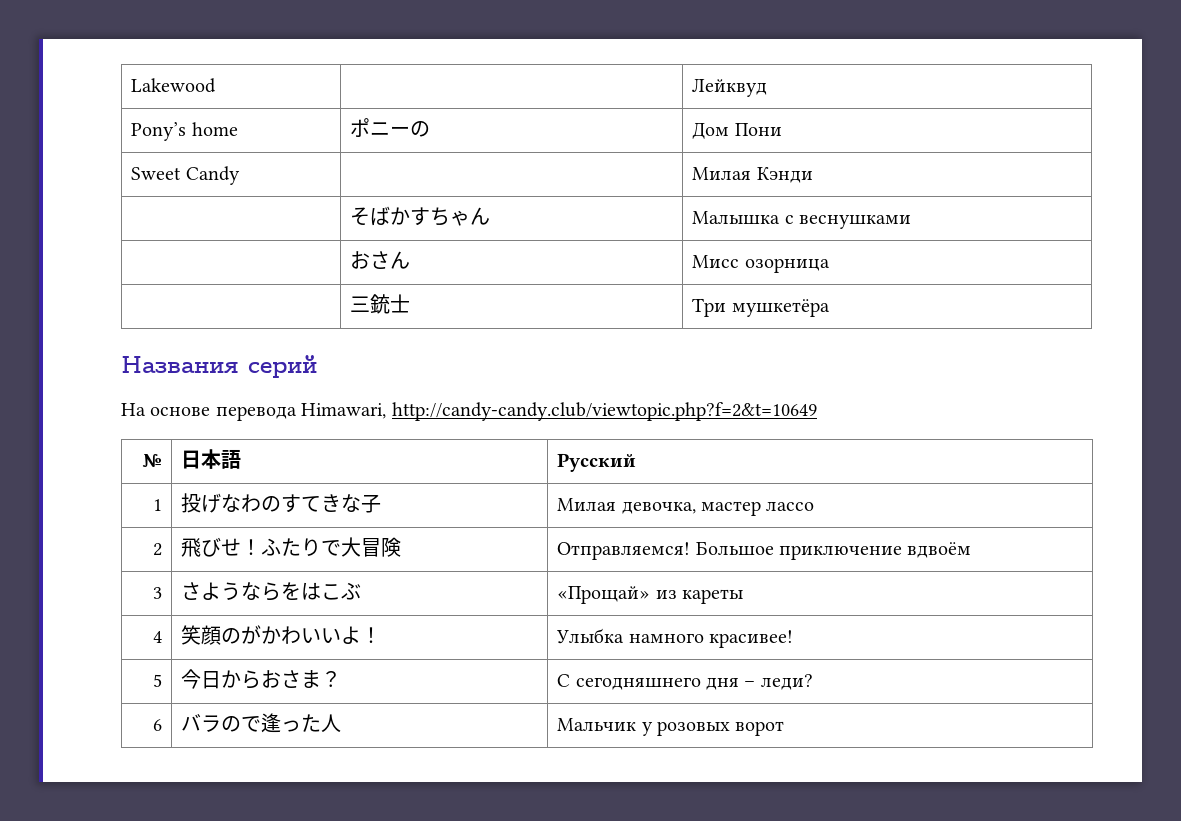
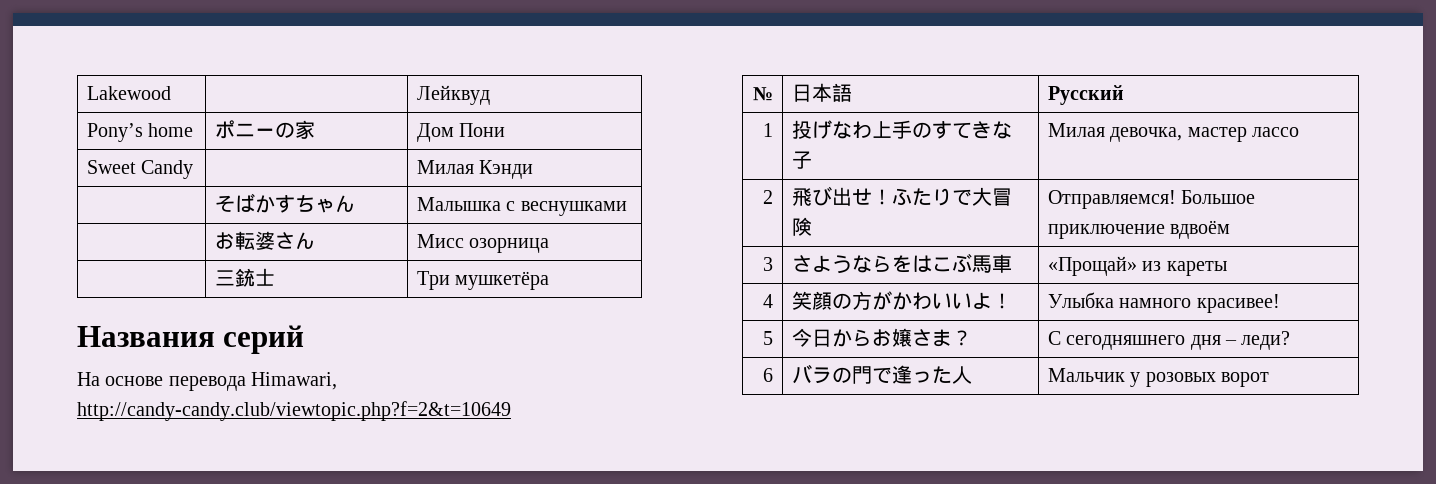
- Pony’s home | ポニーの | Дом Пони
+ Pony’s home | ポニーの家 | Дом Пони
- | おさん | Мисс озорница
+ | お転婆さん | Мисс озорница
- 1 | 投げなわのすてきな子 | Милая девочка, мастер лассо
+ 1 | 投げなわ上手のすてきな子 | Милая девочка, мастер лассо
- 2 | 飛びせ！ふたりで大冒険 | Отправляемся! Большое приключение вдвоём
+ 2 | 飛び出せ！ふたりで大冒険 | Отправляемся! Большое приключение вдвоём
- 3 | さようならをはこぶ | «Прощай» из кареты
+ 3 | さようならをはこぶ馬車 | «Прощай» из кареты
- 4 | 笑顔のがかわいいよ！ | Улыбка намного красивее!
+ 4 | 笑顔の方がかわいいよ！ | Улыбка намного красивее!
- 5 | 今日からおさま？ | С сегодняшнего дня – леди?
+ 5 | 今日からお嬢さま？ | С сегодняшнего дня – леди?
- 6 | バラので逢った人 | Мальчик у розовых ворот
+ 6 | バラの門で逢った人 | Мальчик у розовых ворот

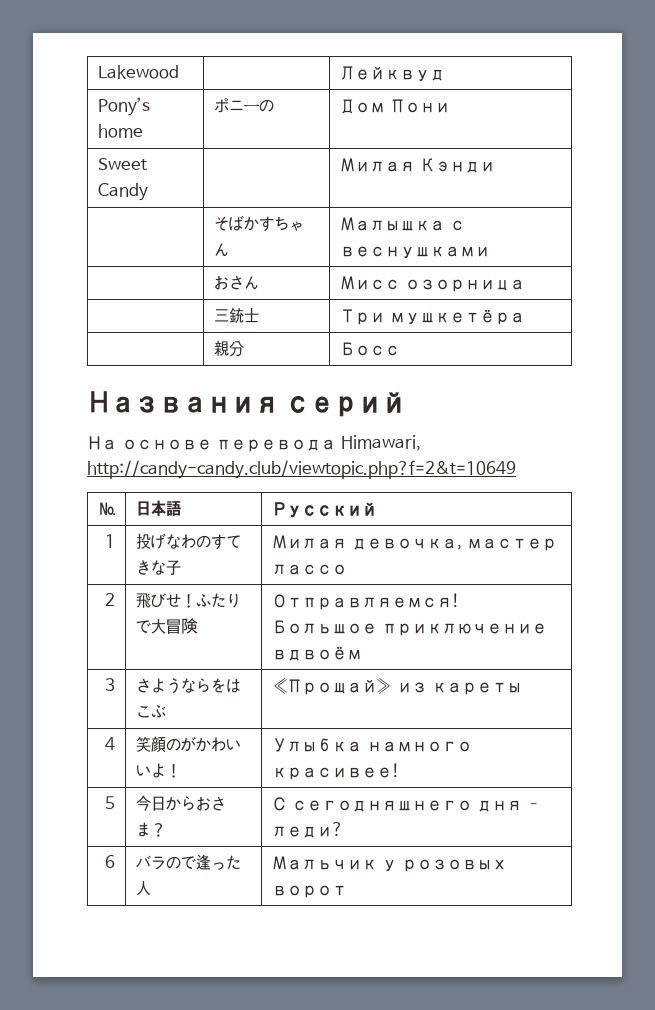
- Pony’s home | ポニーの家 | Дом Пони
+ Pony’s home | ポニーの | Дом Пони
- | お転婆さん | Мисс озорница
+ | おさん | Мисс озорница
+ | 親分 | Босс
- 1 | 投げなわ上手のすてきな子 | Милая девочка, мастер лассо
+ 1 | 投げなわのすてきな子 | Милая девочка, мастер лассо
- 2 | 飛び出せ！ふたりで大冒険 | Отправляемся! Большое приключение вдвоём
+ 2 | 飛びせ！ふたりで大冒険 | Отправляемся! Большое приключение вдвоём
- 3 | さようならをはこぶ馬車 | «Прощай» из кареты
+ 3 | さようならをはこぶ | «Прощай» из кареты
- 4 | 笑顔の方がかわいいよ！ | Улыбка намного красивее!
+ 4 | 笑顔のがかわいいよ！ | Улыбка намного красивее!
- 5 | 今日からお嬢さま？ | С сегодняшнего дня – леди?
+ 5 | 今日からおさま？ | С сегодняшнего дня – леди?
- 6 | バラの門で逢った人 | Мальчик у розовых ворот
+ 6 | バラので逢った人 | Мальчик у розовых ворот

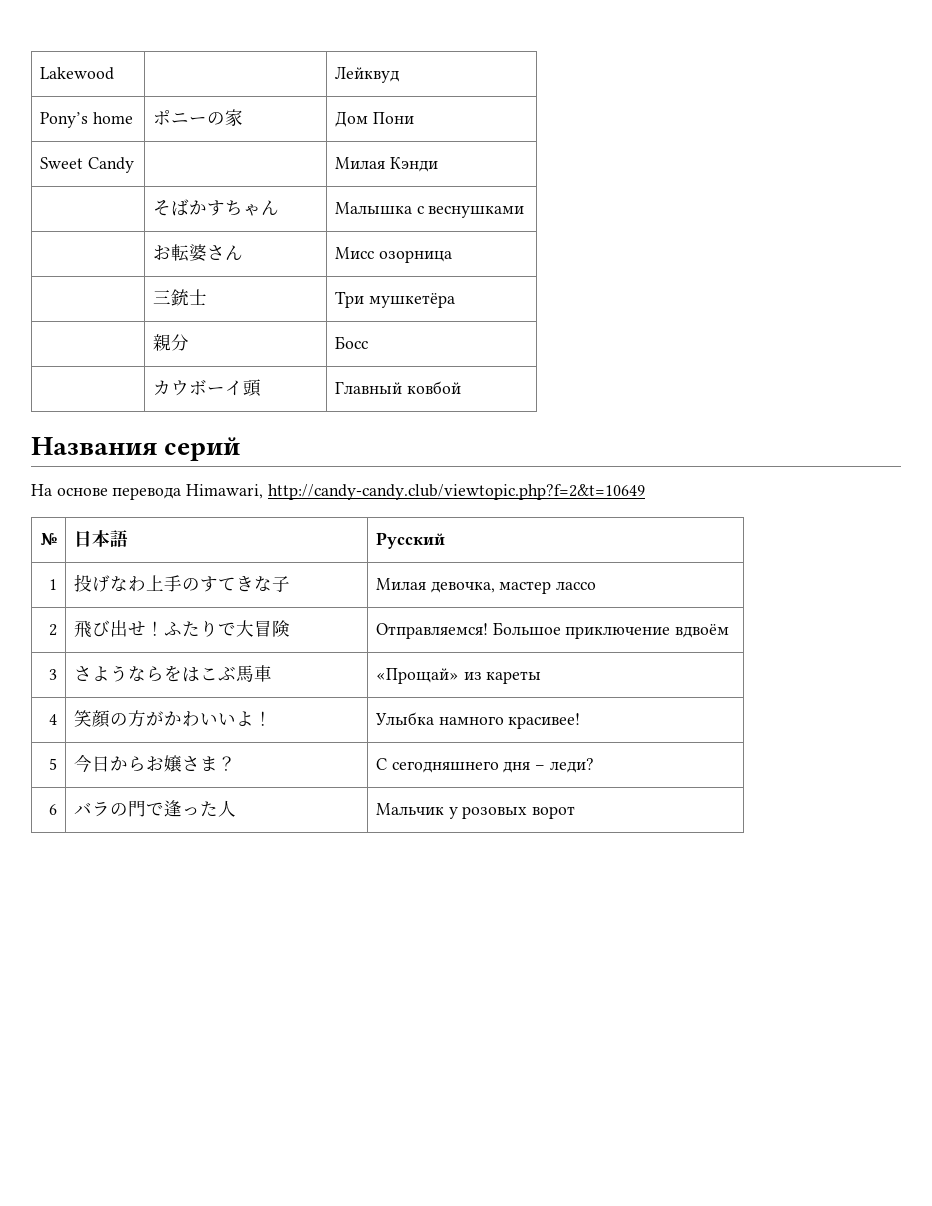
- Pony’s home | ポニーの | Дом Пони
+ Pony’s home | ポニーの家 | Дом Пони
- | おさん | Мисс озорница
+ | お転婆さん | Мисс озорница
+ | カウボーイ頭 | Главный ковбой
- 1 | 投げなわのすてきな子 | Милая девочка, мастер лассо
+ 1 | 投げなわ上手のすてきな子 | Милая девочка, мастер лассо
- 2 | 飛びせ！ふたりで大冒険 | Отправляемся! Большое приключение вдвоём
+ 2 | 飛び出せ！ふたりで大冒険 | Отправляемся! Большое приключение вдвоём
- 3 | さようならをはこぶ | «Прощай» из кареты
+ 3 | さようならをはこぶ馬車 | «Прощай» из кареты
- 4 | 笑顔のがかわいいよ！ | Улыбка намного красивее!
+ 4 | 笑顔の方がかわいいよ！ | Улыбка намного красивее!
- 5 | 今日からおさま？ | С сегодняшнего дня – леди?
+ 5 | 今日からお嬢さま？ | С сегодняшнего дня – леди?
- 6 | バラので逢った人 | Мальчик у розовых ворот
+ 6 | バラの門で逢った人 | Мальчик у розовых ворот

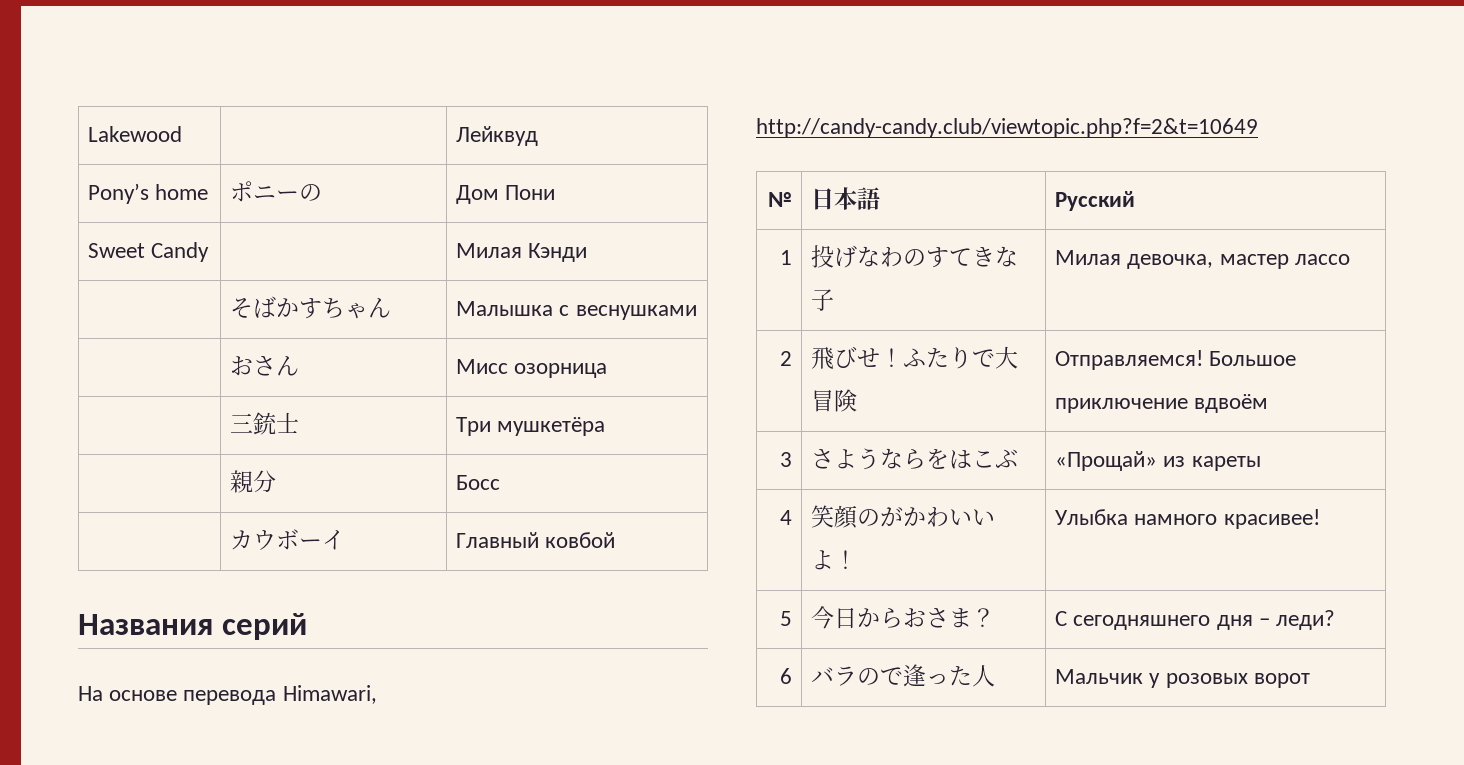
- Pony’s home | ポニーの家 | Дом Пони
+ Pony’s home | ポニーの | Дом Пони
- | お転婆さん | Мисс озорница
+ | おさん | Мисс озорница
- | カウボーイ頭 | Главный ковбой
+ | カウボーイ | Главный ковбой
- 1 | 投げなわ上手のすてきな子 | Милая девочка, мастер лассо
+ 1 | 投げなわのすてきな子 | Милая девочка, мастер лассо
- 2 | 飛び出せ！ふたりで大冒険 | Отправляемся! Большое приключение вдвоём
+ 2 | 飛びせ！ふたりで大冒険 | Отправляемся! Большое приключение вдвоём
- 3 | さようならをはこぶ馬車 | «Прощай» из кареты
+ 3 | さようならをはこぶ | «Прощай» из кареты
- 4 | 笑顔の方がかわいいよ！ | Улыбка намного красивее!
+ 4 | 笑顔のがかわいいよ！ | Улыбка намного красивее!
- 5 | 今日からお嬢さま？ | С сегодняшнего дня – леди?
+ 5 | 今日からおさま？ | С сегодняшнего дня – леди?
- 6 | バラの門で逢った人 | Мальчик у розовых ворот
+ 6 | バラので逢った人 | Мальчик у розовых ворот

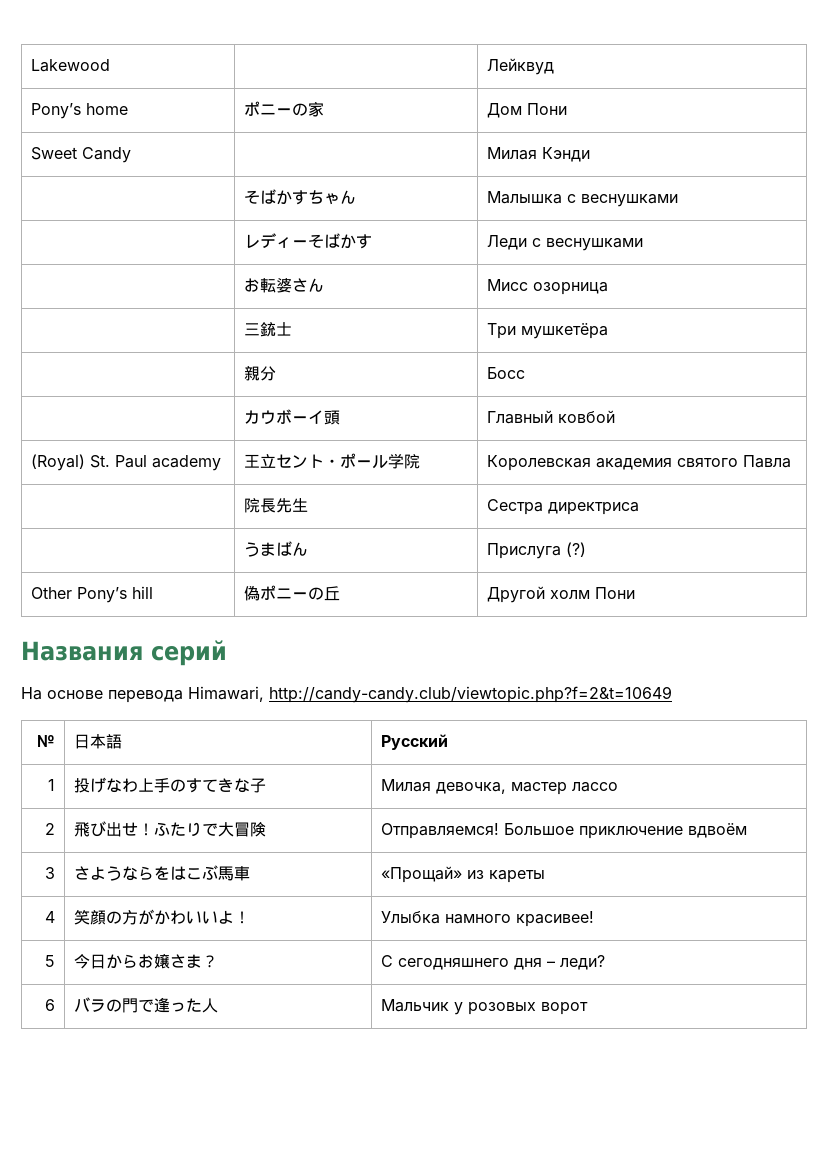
- Pony’s home | ポニーの | Дом Пони
+ Pony’s home | ポニーの家 | Дом Пони
- | おさん | Мисс озорница
+ | レディーそばかす | Леди с веснушками
+ | お転婆さん | Мисс озорница
- | カウボーイ | Главный ковбой
+ | カウボーイ頭 | Главный ковбой
+ (Royal) St. Paul academy | 王立セント・ポール学院 | Королевская академия святого Павла
+ | 院長先生 | Сестра директриса
+ | うまばん | Прислуга (?)
+ Other Pony’s hill | 偽ポニーの丘 | Другой холм Пони
- 1 | 投げなわのすてきな子 | Милая девочка, мастер лассо
+ 1 | 投げなわ上手のすてきな子 | Милая девочка, мастер лассо
- 2 | 飛びせ！ふたりで大冒険 | Отправляемся! Большое приключение вдвоём
+ 2 | 飛び出せ！ふたりで大冒険 | Отправляемся! Большое приключение вдвоём
- 3 | さようならをはこぶ | «Прощай» из кареты
+ 3 | さようならをはこぶ馬車 | «Прощай» из кареты
- 4 | 笑顔のがかわいいよ！ | Улыбка намного красивее!
+ 4 | 笑顔の方がかわいいよ！ | Улыбка намного красивее!
- 5 | 今日からおさま？ | С сегодняшнего дня – леди?
+ 5 | 今日からお嬢さま？ | С сегодняшнего дня – леди?
- 6 | バラので逢った人 | Мальчик у розовых ворот
+ 6 | バラの門で逢った人 | Мальчик у розовых ворот

